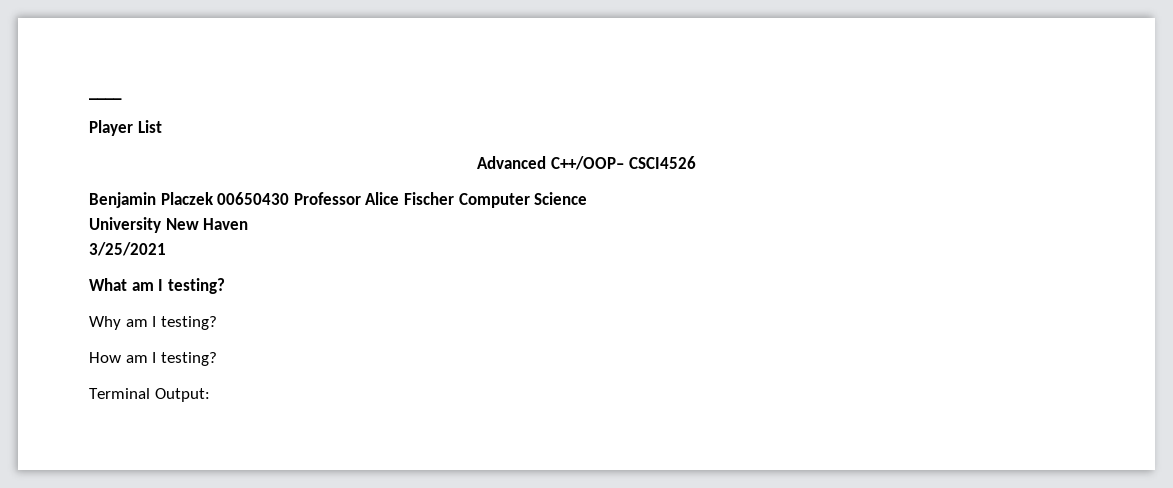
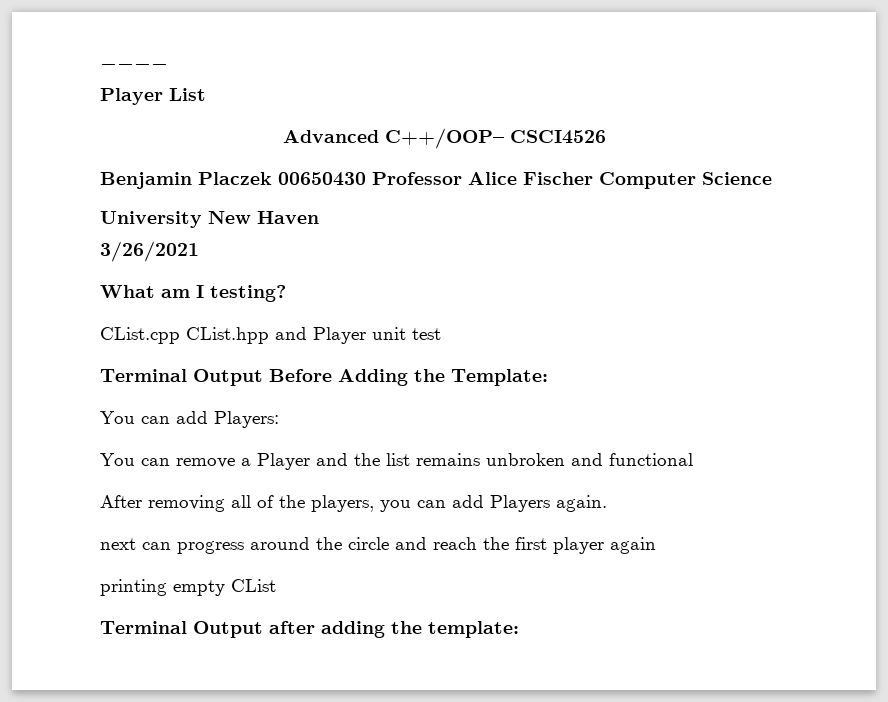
- 3/25/2021
+ 3/26/2021
- Why am I testing?
- How am I testing?
- Terminal Output:
+ CList.cpp CList.hpp and Player unit test
+ Terminal Output Before Adding the Template:
+ You can add Players:
+ You can remove a Player and the list remains unbroken and functional
+ After removing all of the players, you can add Players again.
+ next can progress around the circle and reach the first player again
+ printing empty CList
+ Terminal Output after adding the template:

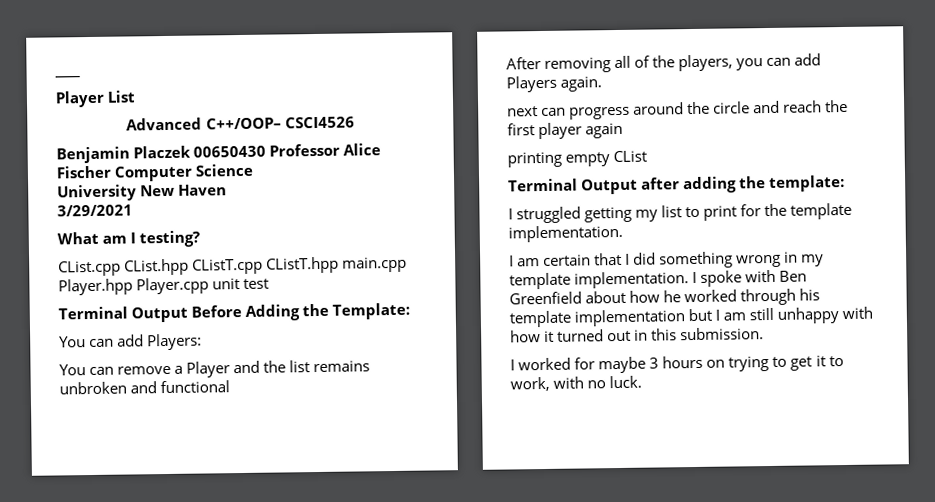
- 3/26/2021
+ 3/29/2021
- CList.cpp CList.hpp and Player unit test
+ CList.cpp CList.hpp CListT.cpp CListT.hpp main.cpp Player.hpp Player.cpp unit test
+ I struggled getting my list to print for the template implementation.
+ I am certain that I did something wrong in my template implementation. I spoke with Ben Greenfield about how he worked through his template implementation but I am still unhappy with how it turned out in this submission.
+ I worked for maybe 3 hours on trying to get it to work, with no luck.

